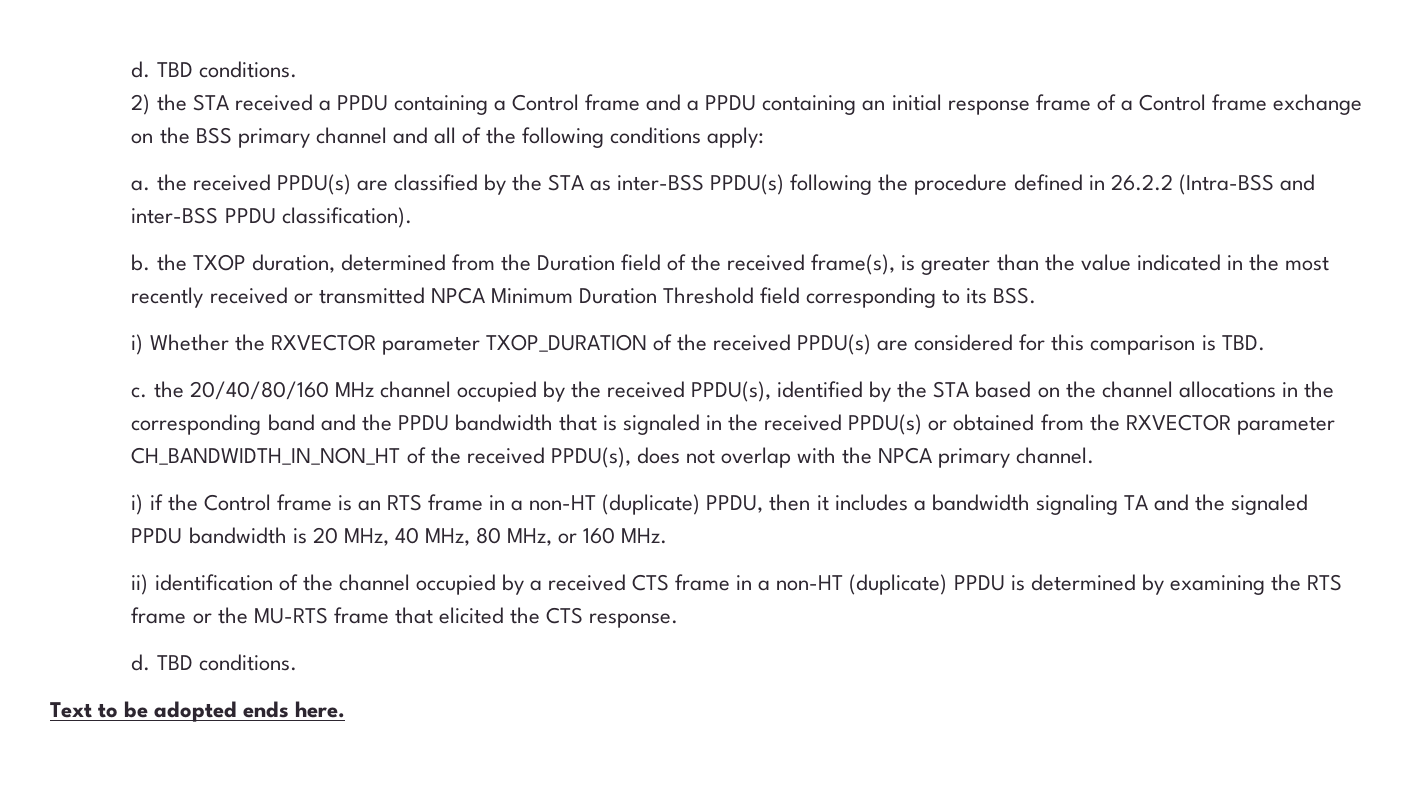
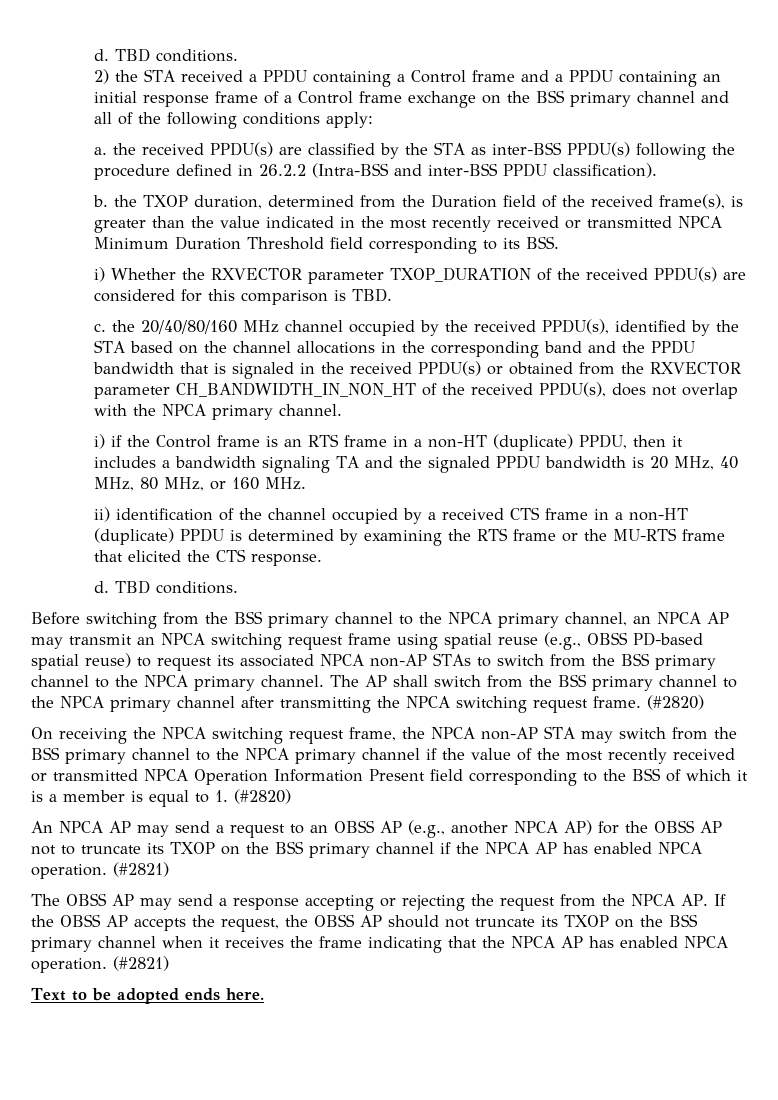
+ Before switching from the BSS primary channel to the NPCA primary channel, an NPCA AP may transmit an NPCA switching request frame using spatial reuse (e.g., OBSS PD-based spatial reuse) to request its associated NPCA non-AP STAs to switch from the BSS primary channel to the NPCA primary channel. The AP shall switch from the BSS primary channel to the NPCA primary channel after transmitting the NPCA switching request frame. (#2820)
+ On receiving the NPCA switching request frame, the NPCA non-AP STA may switch from the BSS primary channel to the NPCA primary channel if the value of the most recently received or transmitted NPCA Operation Information Present field corresponding to the BSS of which it is a member is equal to 1. (#2820)
+ An NPCA AP may send a request to an OBSS AP (e.g., another NPCA AP) for the OBSS AP not to truncate its TXOP on the BSS primary channel if the NPCA AP has enabled NPCA operation. (#2821)
+ The OBSS AP may send a response accepting or rejecting the request from the NPCA AP. If the OBSS AP accepts the request, the OBSS AP should not truncate its TXOP on the BSS primary channel when it receives the frame indicating that the NPCA AP has enabled NPCA operation. (#2821)

